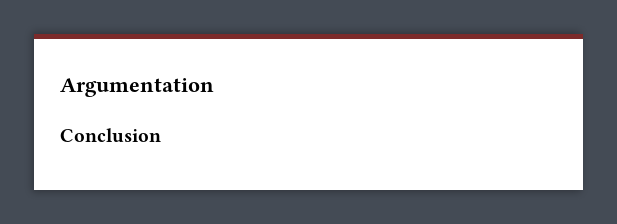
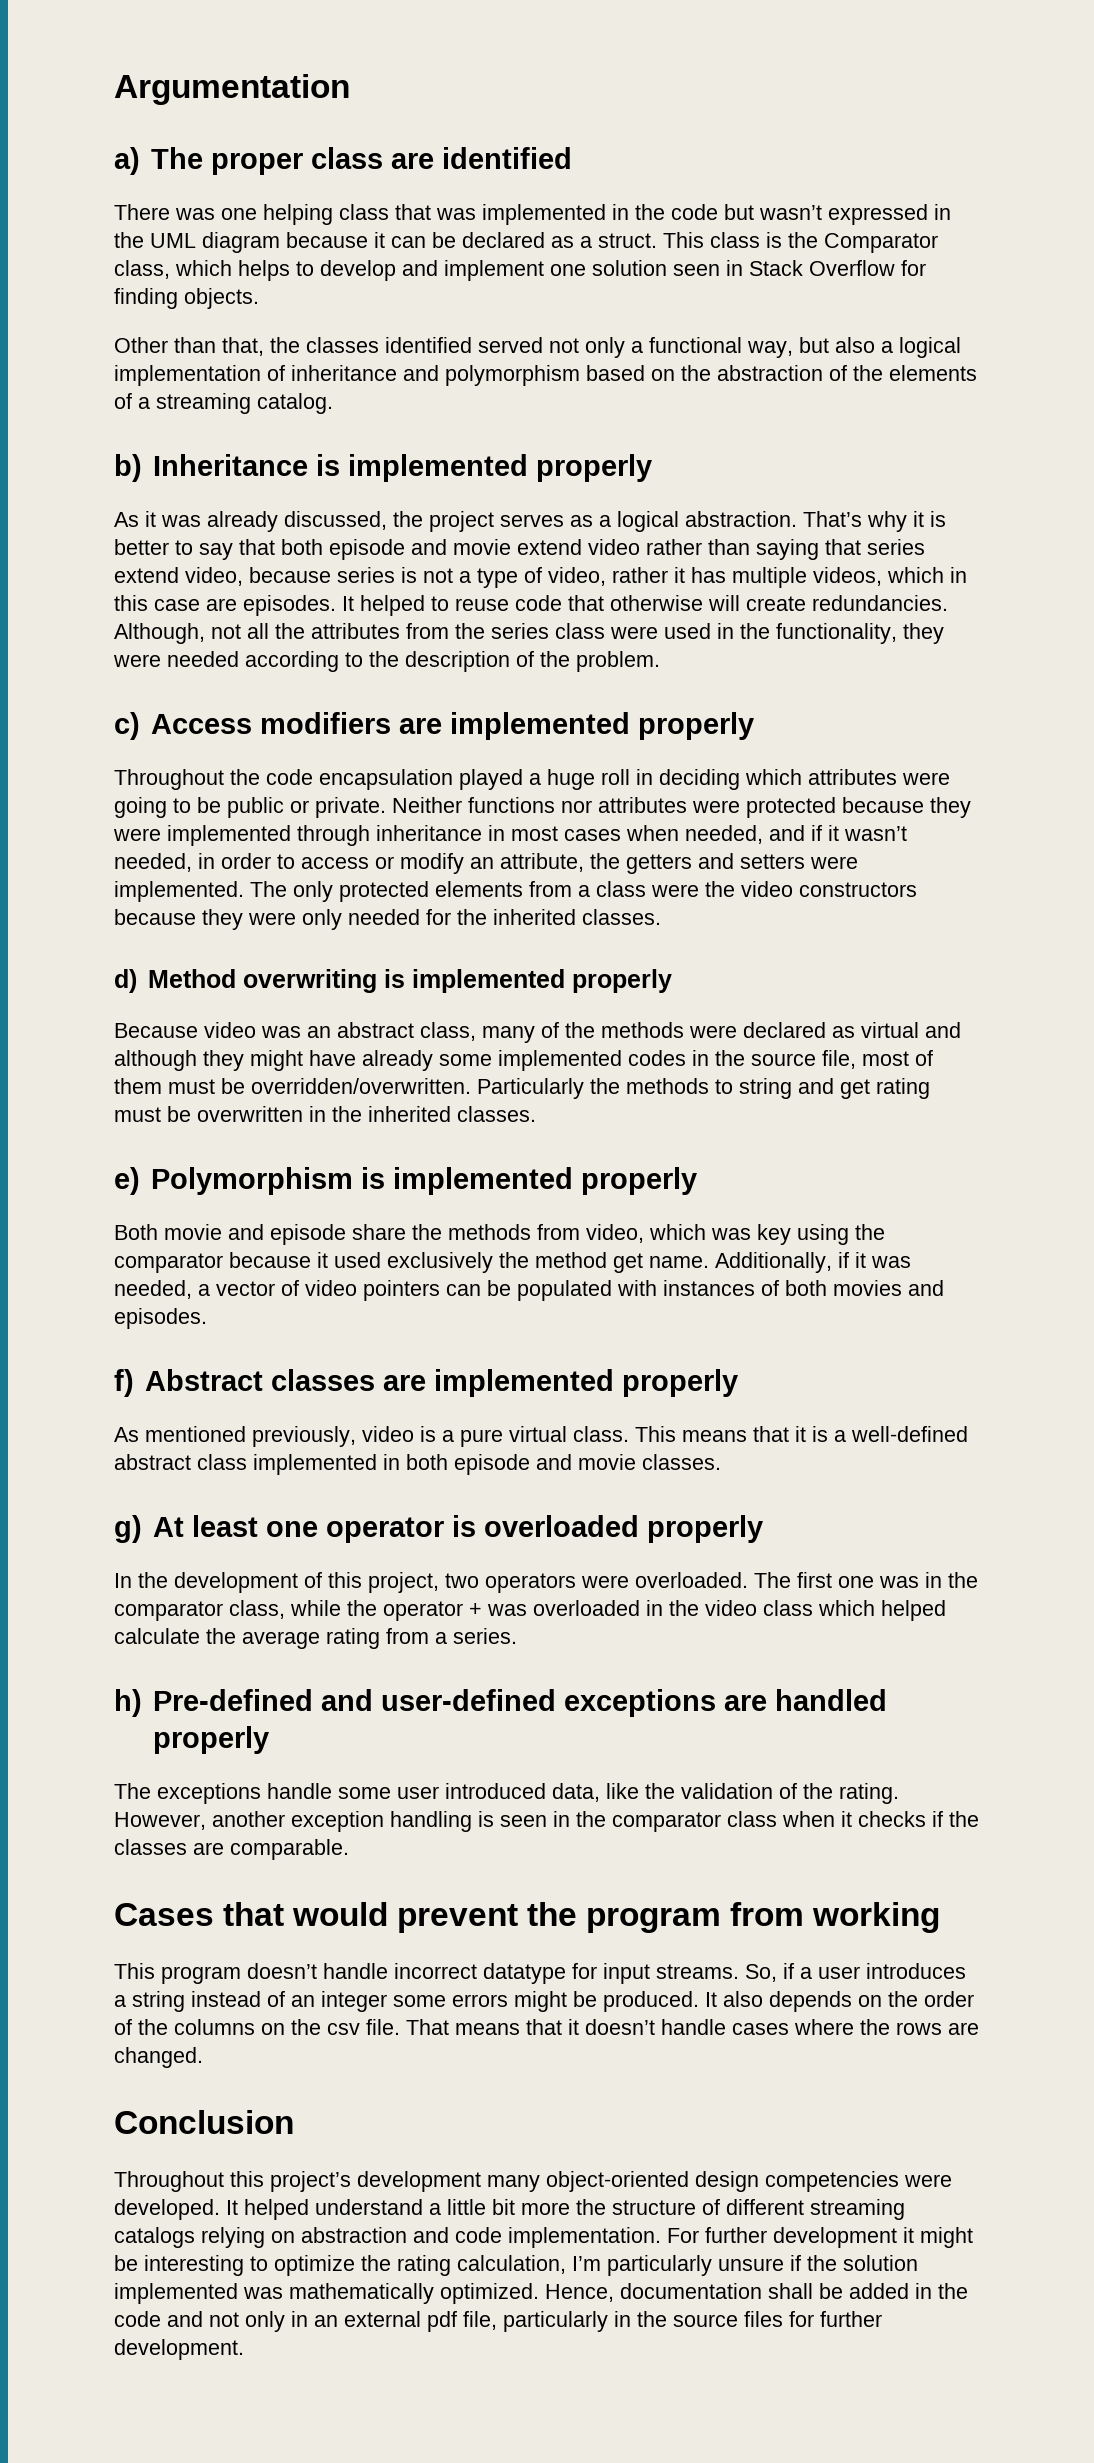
+ a) The proper class are identified
+ There was one helping class that was implemented in the code but wasn’t expressed in the UML diagram because it can be declared as a struct. This class is the Comparator class, which helps to develop and implement one solution seen in Stack Overflow for finding objects.
+ Other than that, the classes identified served not only a functional way, but also a logical implementation of inheritance and polymorphism based on the abstraction of the elements of a streaming catalog.
+ b) Inheritance is implemented properly
+ As it was already discussed, the project serves as a logical abstraction. That’s why it is better to say that both episode and movie extend video rather than saying that series extend video, because series is not a type of video, rather it has multiple videos, which in this case are episodes. It helped to reuse code that otherwise will create redundancies. Although, not all the attributes from the series class were used in the functionality, they were needed according to the description of the problem.
+ c) Access modifiers are implemented properly
+ Throughout the code encapsulation played a huge roll in deciding which attributes were going to be public or private. Neither functions nor attributes were protected because they were implemented through inheritance in most cases when needed, and if it wasn’t needed, in order to access or modify an attribute, the getters and setters were implemented. The only protected elements from a class were the video constructors because they were only needed for the inherited classes.
+ d) Method overwriting is implemented properly
+ Because video was an abstract class, many of the methods were declared as virtual and although they might have already some implemented codes in the source file, most of them must be overridden/overwritten. Particularly the methods to string and get rating must be overwritten in the inherited classes.
+ e) Polymorphism is implemented properly
+ Both movie and episode share the methods from video, which was key using the comparator because it used exclusively the method get name. Additionally, if it was needed, a vector of video pointers can be populated with instances of both movies and episodes.
+ f) Abstract classes are implemented properly
+ As mentioned previously, video is a pure virtual class. This means that it is a well-defined abstract class implemented in both episode and movie classes.
+ g) At least one operator is overloaded properly
+ In the development of this project, two operators were overloaded. The first one was in the comparator class, while the operator + was overloaded in the video class which helped calculate the average rating from a series.
+ h) Pre-defined and user-defined exceptions are handled properly
+ The exceptions handle some user introduced data, like the validation of the rating. However, another exception handling is seen in the comparator class when it checks if the classes are comparable.
+ Cases that would prevent the program from working
+ This program doesn’t handle incorrect datatype for input streams. So, if a user introduces a string instead of an integer some errors might be produced. It also depends on the order of the columns on the csv file. That means that it doesn’t handle cases where the rows are changed.
  Conclusion
+ Throughout this project’s development many object-oriented design competencies were developed. It helped understand a little bit more the structure of different streaming catalogs relying on abstraction and code implementation. For further development it might be interesting to optimize the rating calculation, I’m particularly unsure if the solution implemented was mathematically optimized. Hence, documentation shall be added in the code and not only in an external pdf file, particularly in the source files for further development.

